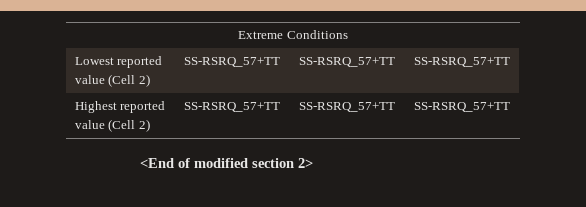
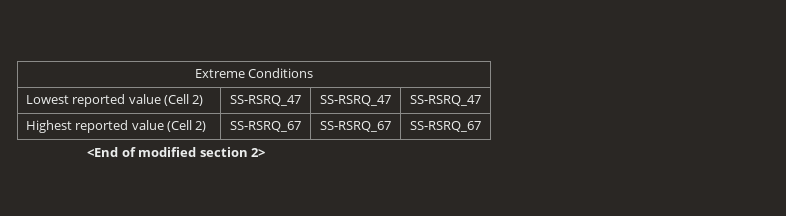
- Lowest reported value (Cell 2) | SS-RSRQ_57+TT | SS-RSRQ_57+TT | SS-RSRQ_57+TT
+ Lowest reported value (Cell 2) | SS-RSRQ_47 | SS-RSRQ_47 | SS-RSRQ_47
- Highest reported value (Cell 2) | SS-RSRQ_57+TT | SS-RSRQ_57+TT | SS-RSRQ_57+TT
+ Highest reported value (Cell 2) | SS-RSRQ_67 | SS-RSRQ_67 | SS-RSRQ_67

